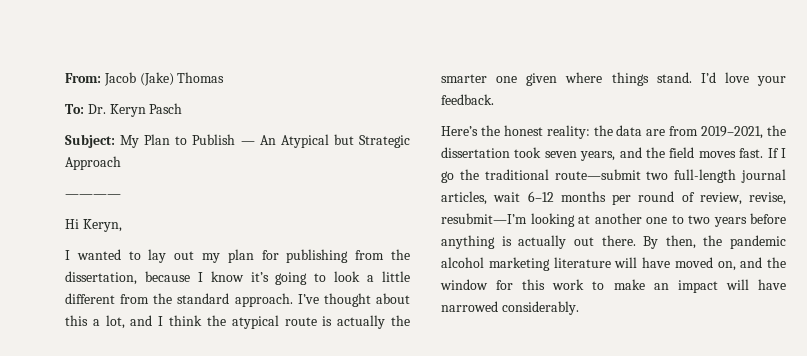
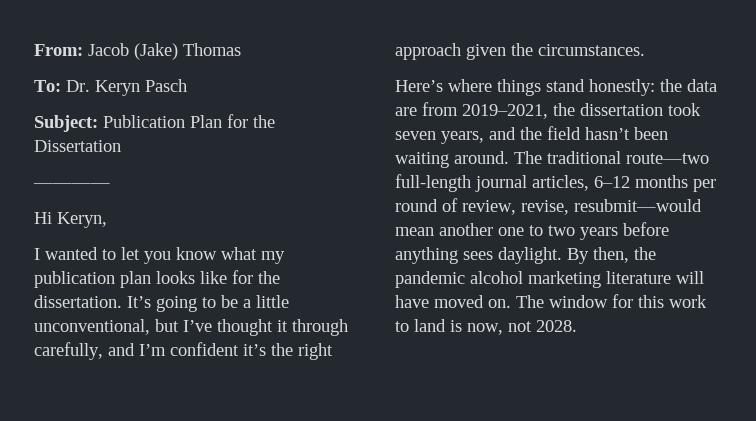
- Subject: My Plan to Publish — An Atypical but Strategic Approach
+ Subject: Publication Plan for the Dissertation
- I wanted to lay out my plan for publishing from the dissertation, because I know it’s going to look a little different from the standard approach. I’ve thought about this a lot, and I think the atypical route is actually the smarter one given where things stand. I’d love your feedback.
- Here’s the honest reality: the data are from 2019–2021, the dissertation took seven years, and the field moves fast. If I go the traditional route—submit two full-length journal articles, wait 6–12 months per round of review, revise, resubmit—I’m looking at another one to two years before anything is actually out there.
+ I wanted to let you know what my publication plan looks like for the dissertation. It’s going to be a little unconventional, but I’ve thought it through carefully, and I’m confident it’s the right approach given the circumstances.
+ Here’s where things stand honestly: the data are from 2019–2021, the dissertation took seven years, and the field hasn’t been waiting around. The traditional route—two full-length journal articles, 6–12 months per round of review, revise, resubmit—would mean another one to two years before anything sees daylight.
- By then, the pandemic alcohol marketing literature will have moved on, and the window for this work to make an impact will have narrowed considerably.
+ By then, the pandemic alcohol marketing literature will have moved on. The window for this work to land is now, not 2028.

